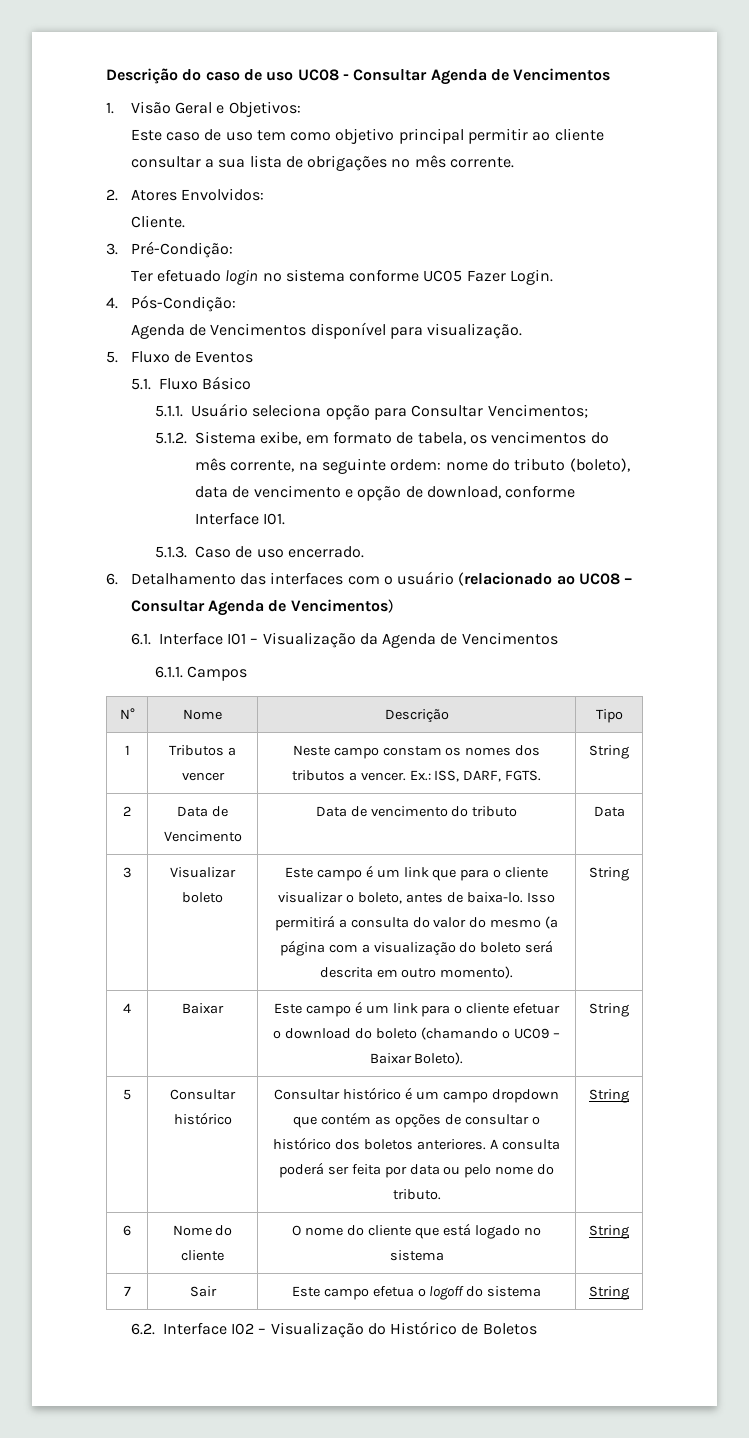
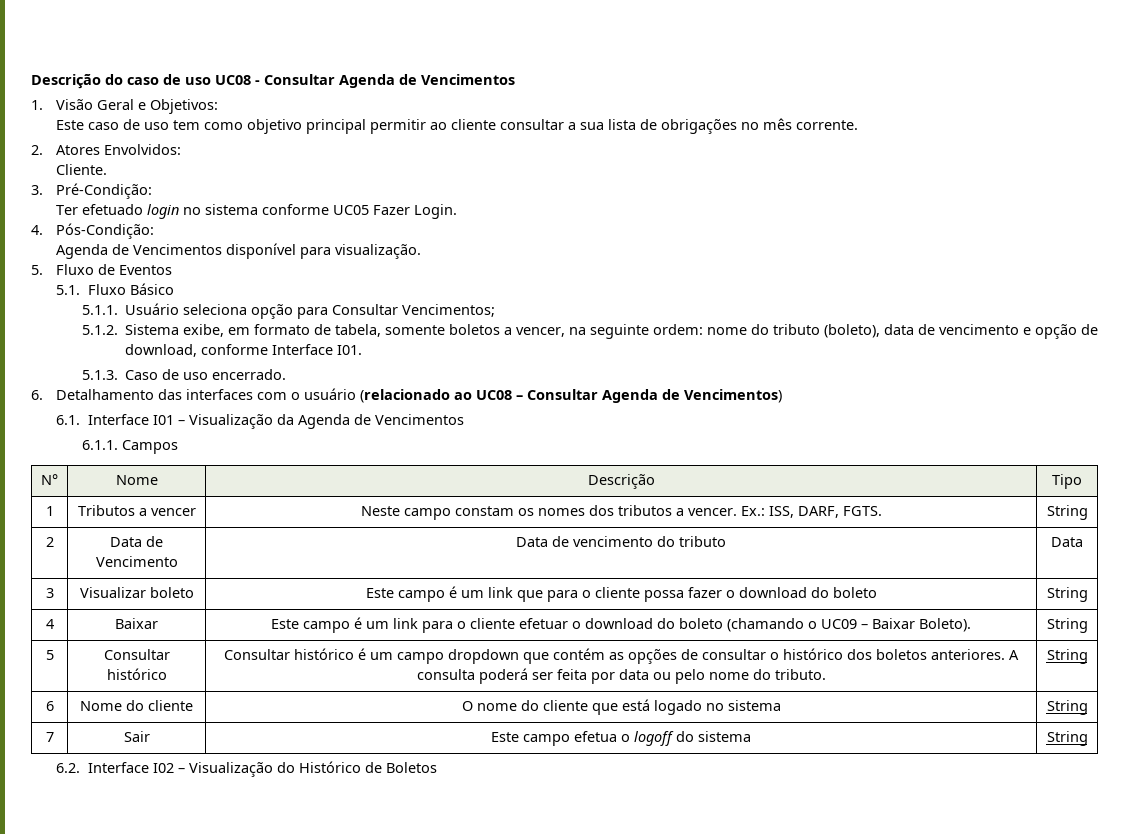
- 5.1.2. Sistema exibe, em formato de tabela, os vencimentos do mês corrente, na seguinte ordem: nome do tributo (boleto), data de vencimento e opção de download, conforme Interface I01.
+ 5.1.2. Sistema exibe, em formato de tabela, somente boletos a vencer, na seguinte ordem: nome do tributo (boleto), data de vencimento e opção de download, conforme Interface I01.
- 3 | Visualizar boleto | Este campo é um link que para o cliente visualizar o boleto, antes de baixa-lo. Isso permitirá a consulta do valor do mesmo (a página com a visualização do boleto será descrita em outro momento). | String
+ 3 | Visualizar boleto | Este campo é um link que para o cliente possa fazer o download do boleto | String

